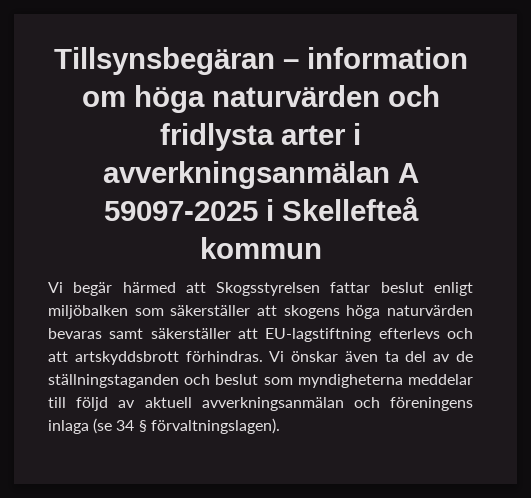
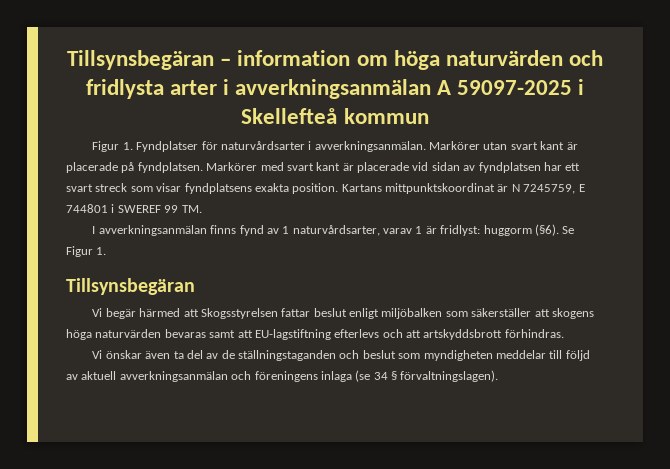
+ Figur 1. Fyndplatser för naturvårdsarter i avverkningsanmälan. Markörer utan svart kant är placerade på fyndplatsen. Markörer med svart kant är placerade vid sidan av fyndplatsen har ett svart streck som visar fyndplatsens exakta position. Kartans mittpunktskoordinat är N 7245759, E 744801 i SWEREF 99 TM.
+ I avverkningsanmälan finns fynd av 1 naturvårdsarter, varav 1 är fridlyst: huggorm (§6). Se Figur 1.
+ Tillsynsbegäran
- Vi begär härmed att Skogsstyrelsen fattar beslut enligt miljöbalken som säkerställer att skogens höga naturvärden bevaras samt säkerställer att EU-lagstiftning efterlevs och att artskyddsbrott förhindras. Vi önskar även ta del av de ställningstaganden och beslut som myndigheterna meddelar till följd av aktuell avverkningsanmälan och föreningens inlaga (se 34 § förvaltningslagen).
+ Vi begär härmed att Skogsstyrelsen fattar beslut enligt miljöbalken som säkerställer att skogens höga naturvärden bevaras samt att EU-lagstiftning efterlevs och att artskyddsbrott förhindras.
+ Vi önskar även ta del av de ställningstaganden och beslut som myndigheten meddelar till följd av aktuell avverkningsanmälan och föreningens inlaga (se 34 § förvaltningslagen).

